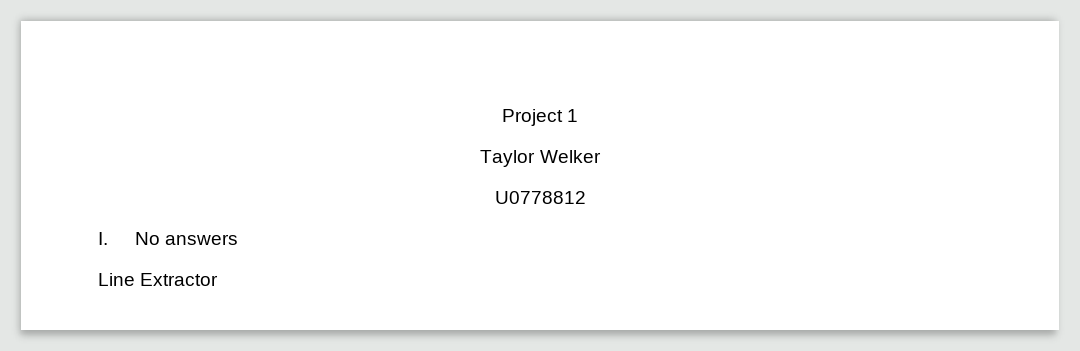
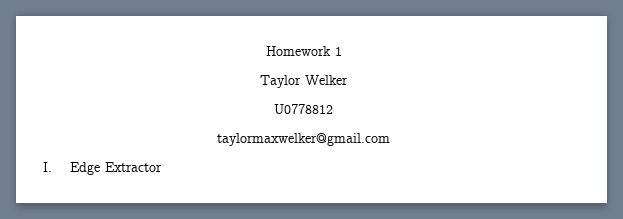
- Project 1
+ Homework 1
+ taylormaxwelker@gmail.com
- I. No answers
- Line Extractor
+ I. Edge Extractor

